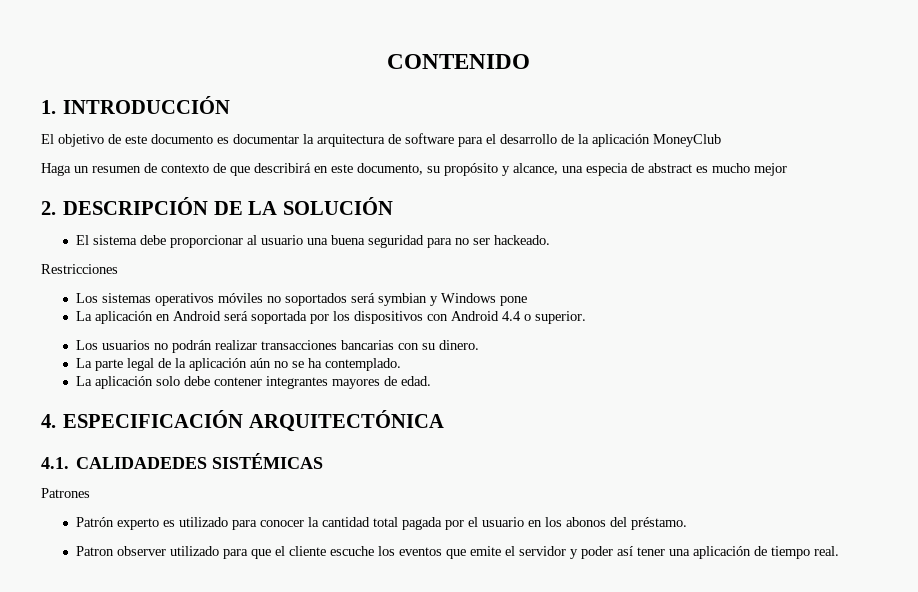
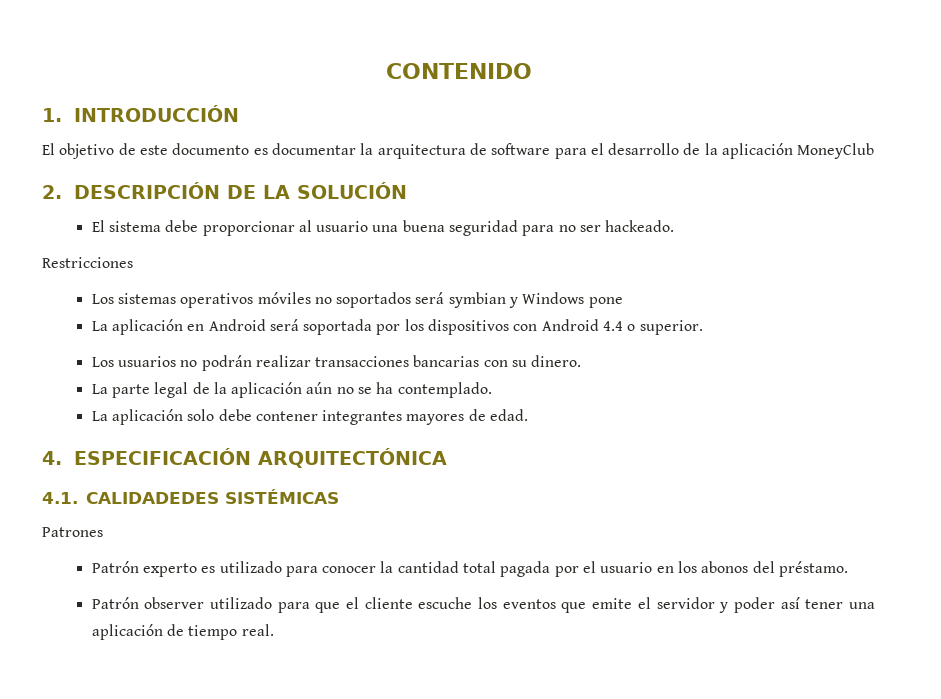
- Haga un resumen de contexto de que describirá en este documento, su propósito y alcance, una especia de abstract es mucho mejor
- Patron observer utilizado para que el cliente escuche los eventos que emite el servidor y poder así tener una aplicación de tiempo real.
+ Patrón observer utilizado para que el cliente escuche los eventos que emite el servidor y poder así tener una aplicación de tiempo real.

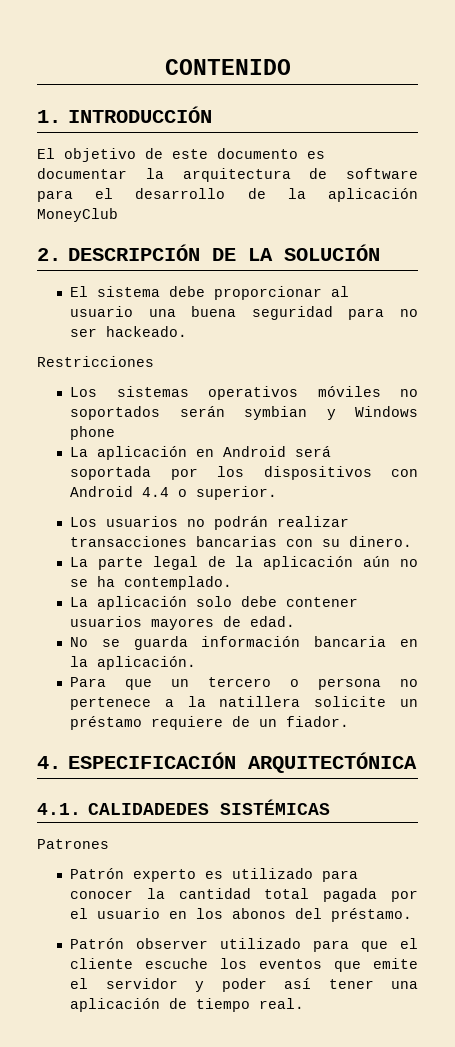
- Los sistemas operativos móviles no soportados será symbian y Windows pone
+ Los sistemas operativos móviles no soportados serán symbian y Windows phone
- La aplicación solo debe contener integrantes mayores de edad.
+ La aplicación solo debe contener usuarios mayores de edad.
+ No se guarda información bancaria en la aplicación.
+ Para que un tercero o persona no pertenece a la natillera solicite un préstamo requiere de un fiador.

